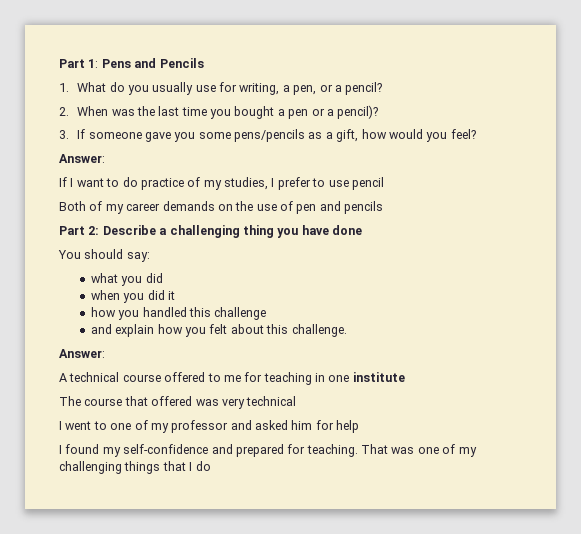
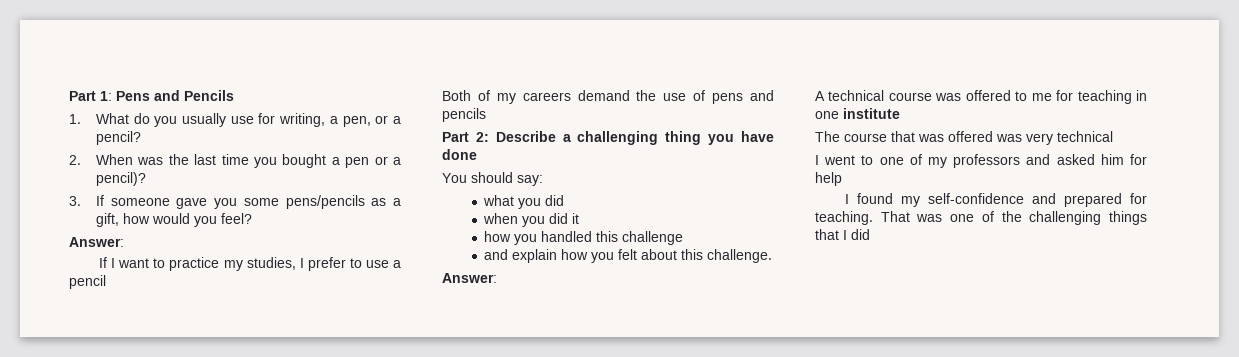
- If I want to do practice of my studies, I prefer to use pencil
+ If I want to practice my studies, I prefer to use a pencil
- Both of my career demands on the use of pen and pencils
+ Both of my careers demand the use of pens and pencils
- A technical course offered to me for teaching in one institute
+ A technical course was offered to me for teaching in one institute
- The course that offered was very technical
+ The course that was offered was very technical
- I went to one of my professor and asked him for help
+ I went to one of my professors and asked him for help
- That was one of my challenging things that I do
+ That was one of the challenging things that I did

